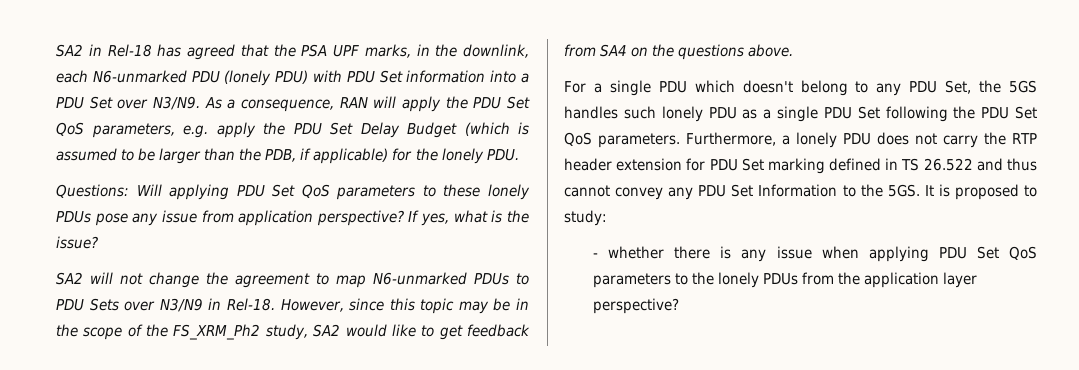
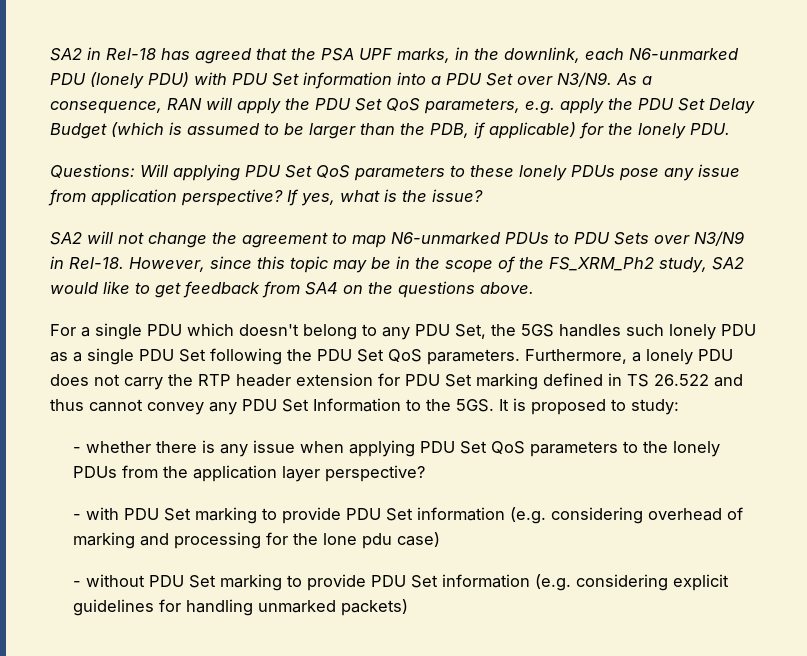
+ - with PDU Set marking to provide PDU Set information (e.g. considering overhead of marking and processing for the lone pdu case)
+ - without PDU Set marking to provide PDU Set information (e.g. considering explicit guidelines for handling unmarked packets)

